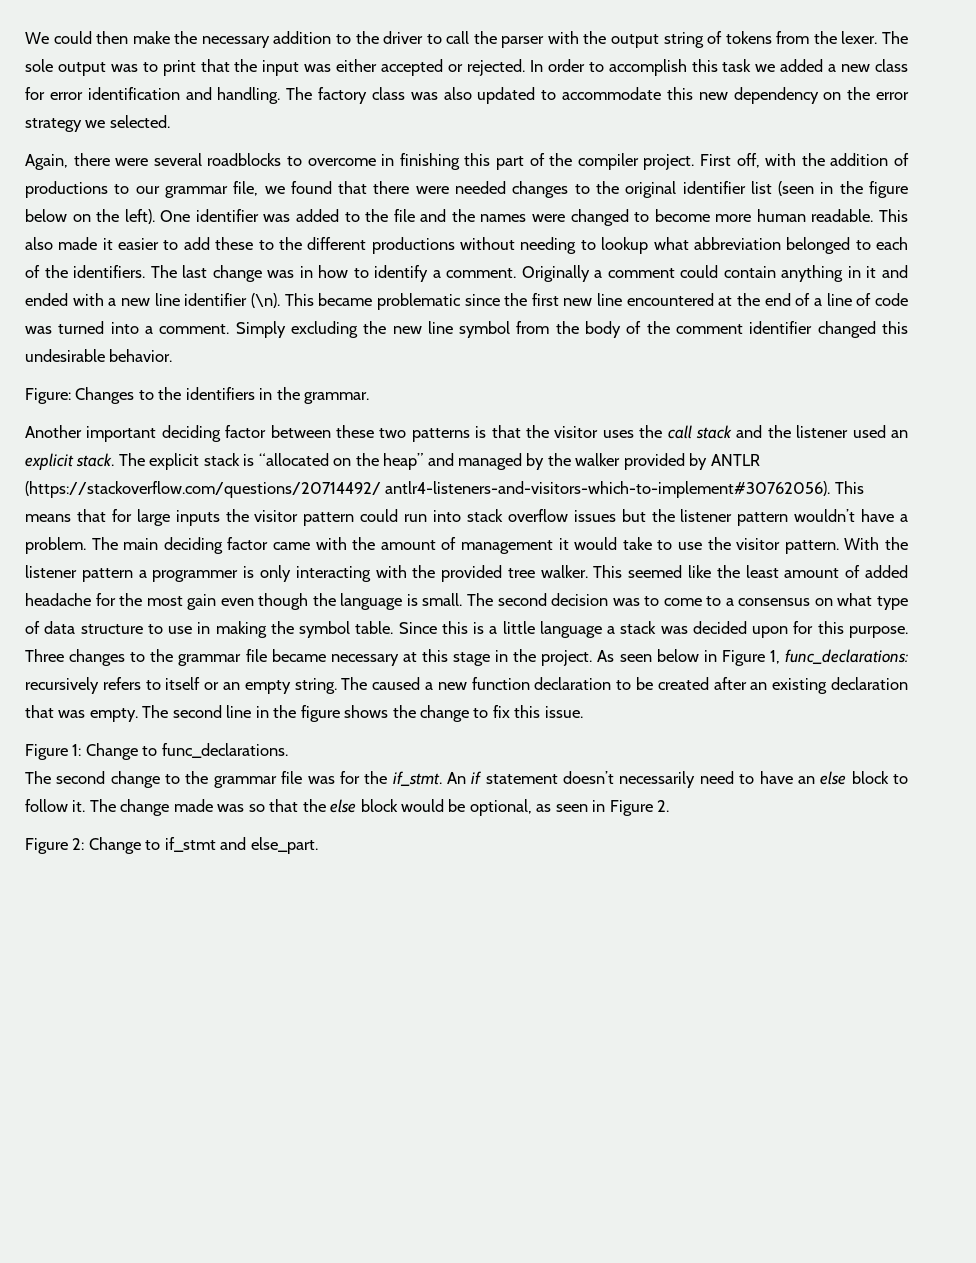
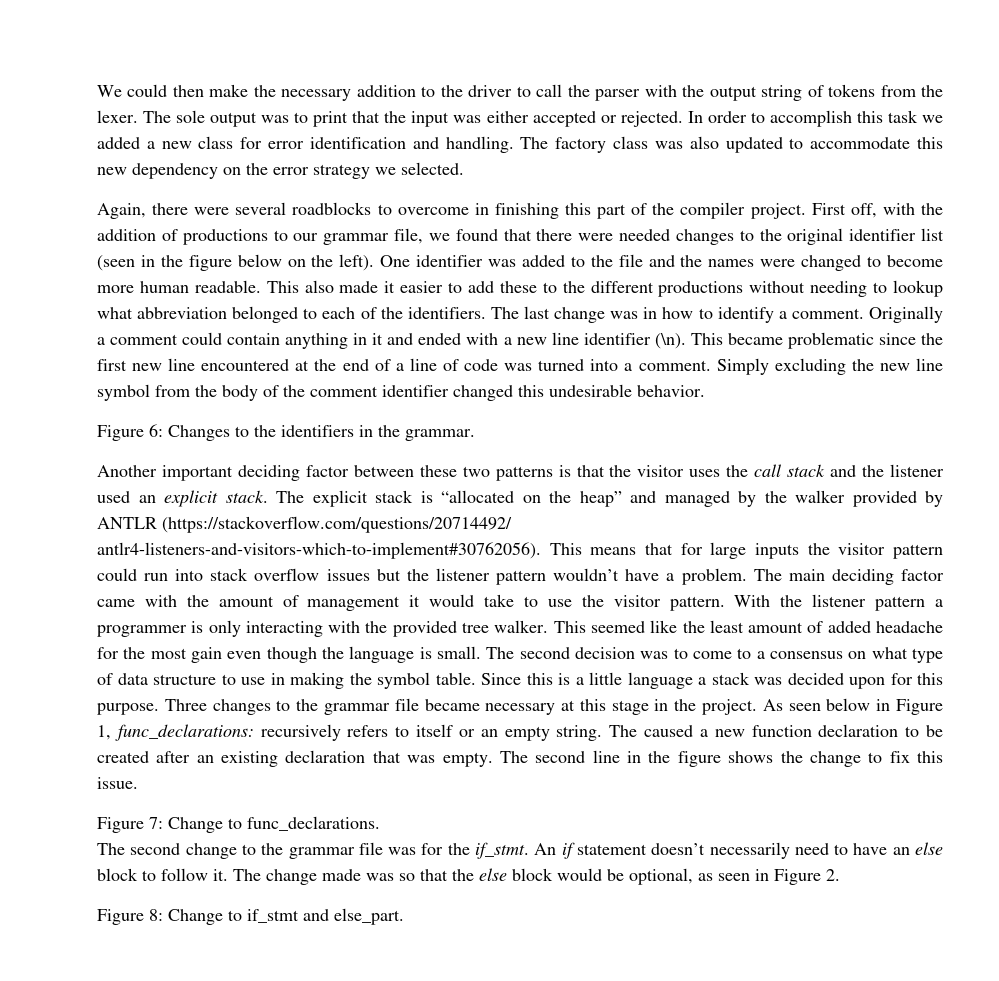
- Figure: Changes to the identifiers in the grammar.
+ Figure 6: Changes to the identifiers in the grammar.
- Figure 1: Change to func_declarations.
+ Figure 7: Change to func_declarations.
- Figure 2: Change to if_stmt and else_part.
+ Figure 8: Change to if_stmt and else_part.

